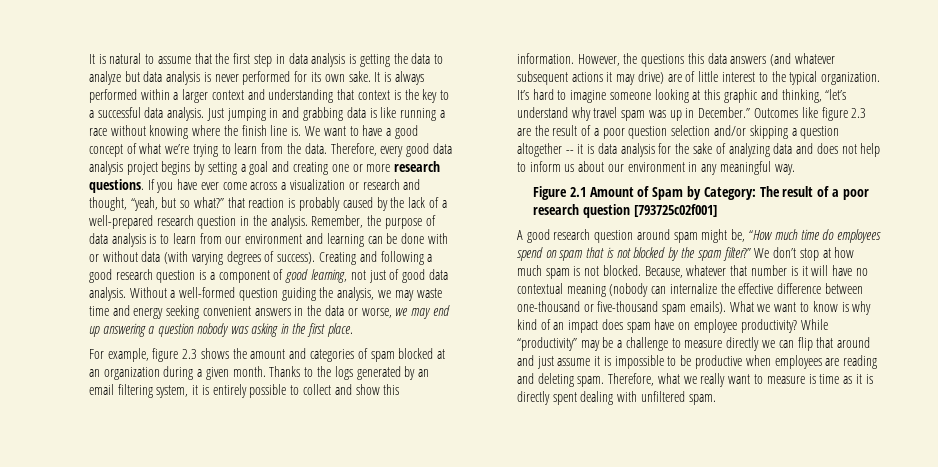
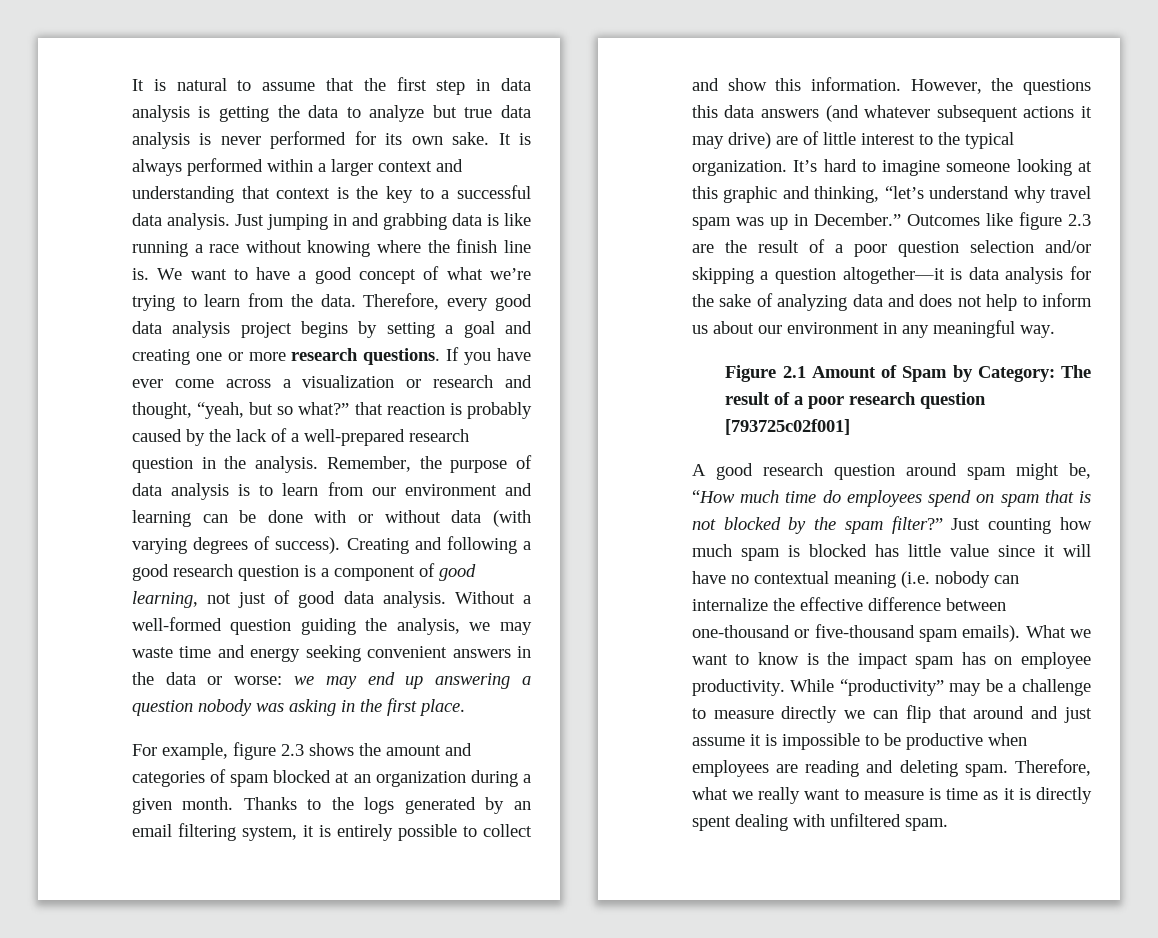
- It is natural to assume that the first step in data analysis is getting the data to analyze but data analysis is never performed for its own sake.
+ It is natural to assume that the first step in data analysis is getting the data to analyze but true data analysis is never performed for its own sake.
- Without a well-formed question guiding the analysis, we may waste time and energy seeking convenient answers in the data or worse, we may end up answering a question nobody was asking in the first place.
+ Without a well-formed question guiding the analysis, we may waste time and energy seeking convenient answers in the data or worse: we may end up answering a question nobody was asking in the first place.
- Outcomes like figure 2.3 are the result of a poor question selection and/or skipping a question altogether -- it is data analysis for the sake of analyzing data and does not help to inform us about our environment in any meaningful way.
+ Outcomes like figure 2.3 are the result of a poor question selection and/or skipping a question altogether—it is data analysis for the sake of analyzing data and does not help to inform us about our environment in any meaningful way.
- We don’t stop at how much spam is not blocked. Because, whatever that number is it will have no contextual meaning (nobody can internalize the effective difference between one-thousand or five-thousand spam emails).
+ Just counting how much spam is blocked has little value since it will have no contextual meaning (i.e. nobody can internalize the effective difference between one-thousand or five-thousand spam emails).
- What we want to know is why kind of an impact does spam have on employee productivity?
+ What we want to know is the impact spam has on employee productivity.

